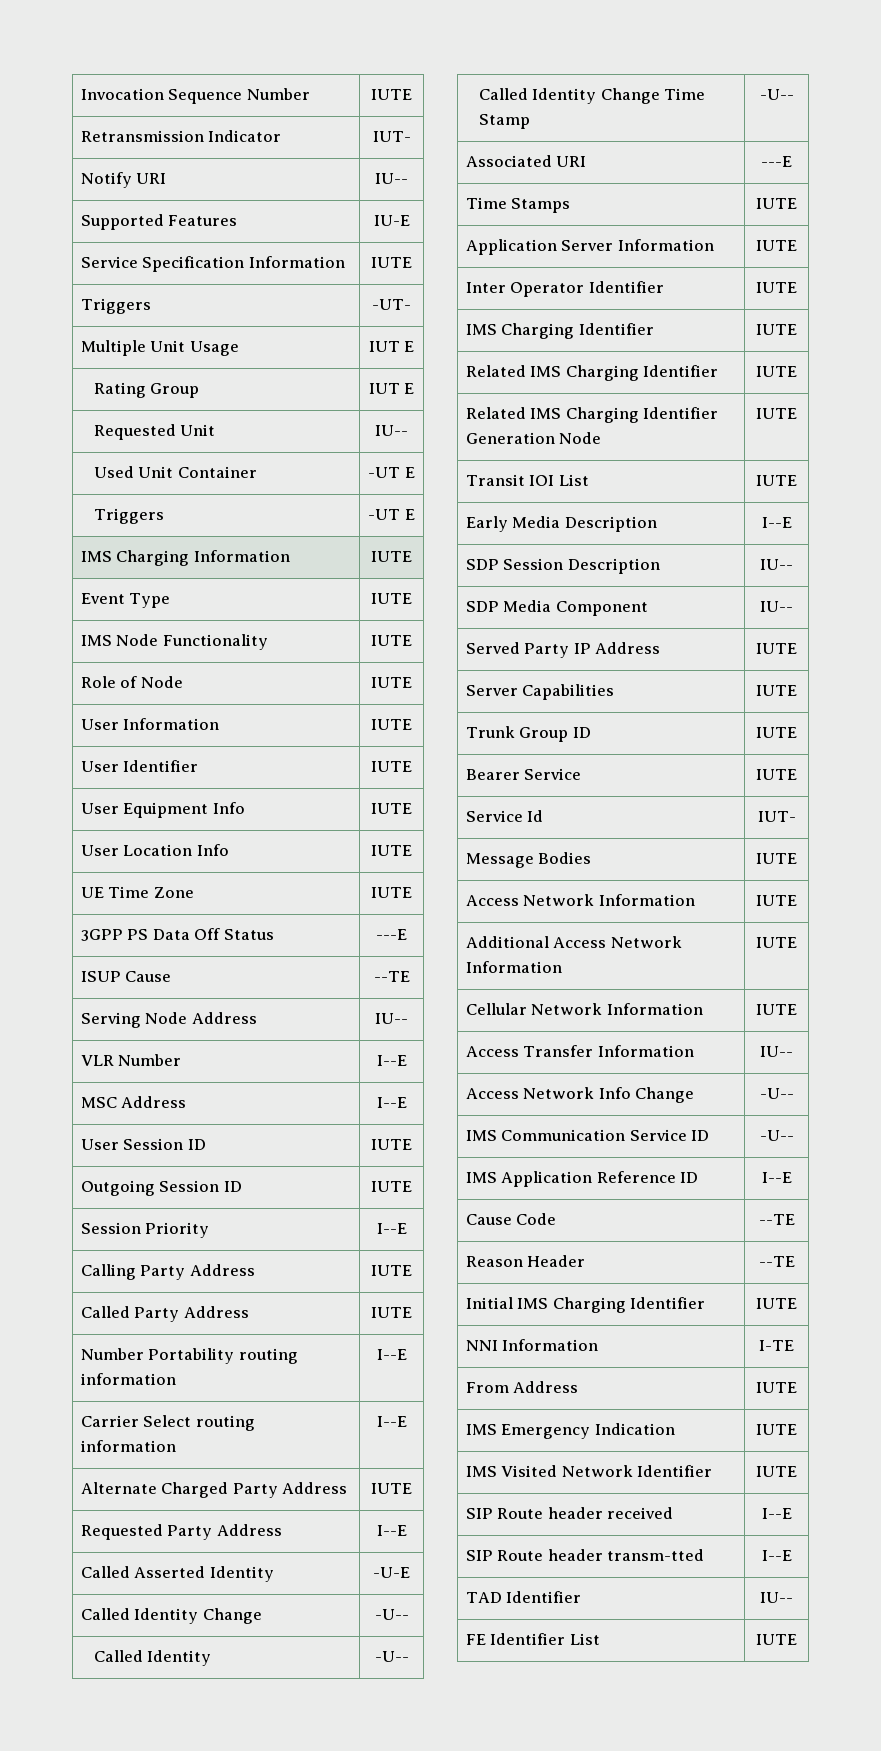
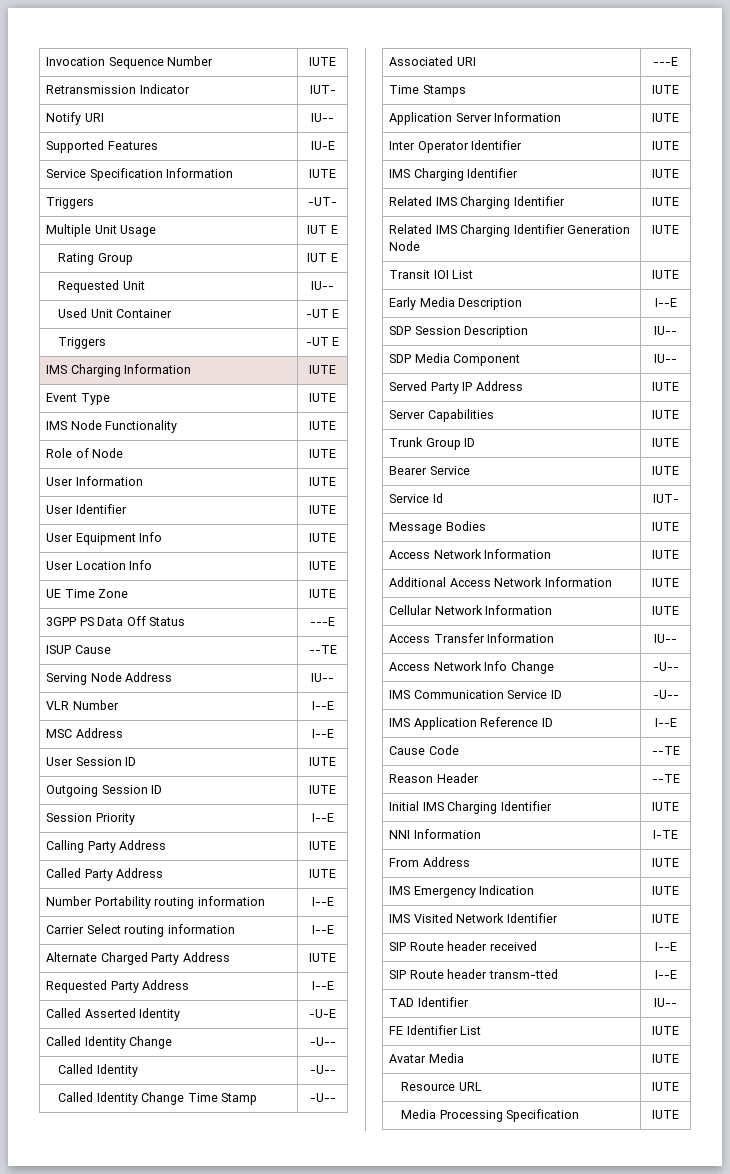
+ Avatar Media | IUTE
+ Resource URL | IUTE
+ Media Processing Specification | IUTE

